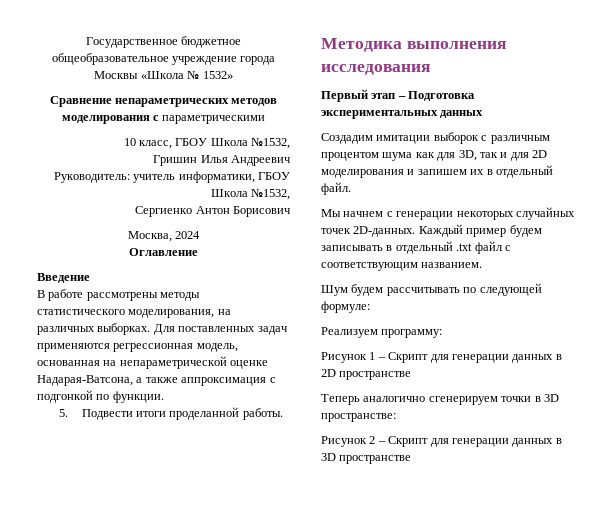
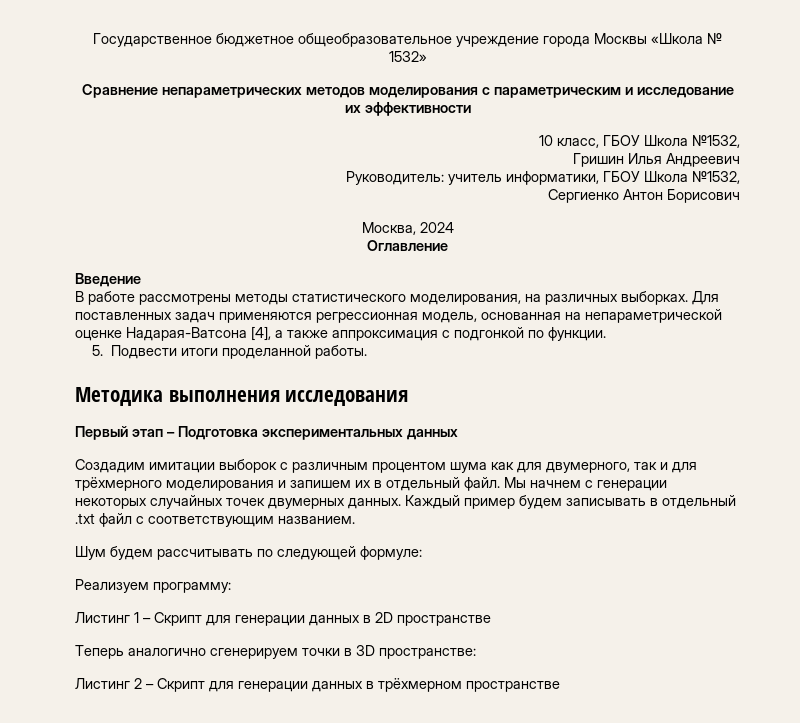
- Сравнение непараметрических методов моделирования с параметрическими
+ Сравнение непараметрических методов моделирования с параметрическим и исследование их эффективности
- Для поставленных задач применяются регрессионная модель, основанная на непараметрической оценке Надарая-Ватсона, а также аппроксимация с подгонкой по функции.
+ Для поставленных задач применяются регрессионная модель, основанная на непараметрической оценке Надарая-Ватсона [4], а также аппроксимация с подгонкой по функции.
- Создадим имитации выборок с различным процентом шума как для 3D, так и для 2D моделирования и запишем их в отдельный файл.
- Мы начнем с генерации некоторых случайных точек 2D-данных.
+ Создадим имитации выборок с различным процентом шума как для двумерного, так и для трёхмерного моделирования и запишем их в отдельный файл. Мы начнем с генерации некоторых случайных точек двумерных данных.
- Рисунок 1 – Скрипт для генерации данных в 2D пространстве
+ Листинг 1 – Скрипт для генерации данных в 2D пространстве
- Рисунок 2 – Скрипт для генерации данных в 3D пространстве
+ Листинг 2 – Скрипт для генерации данных в трёхмерном пространстве

